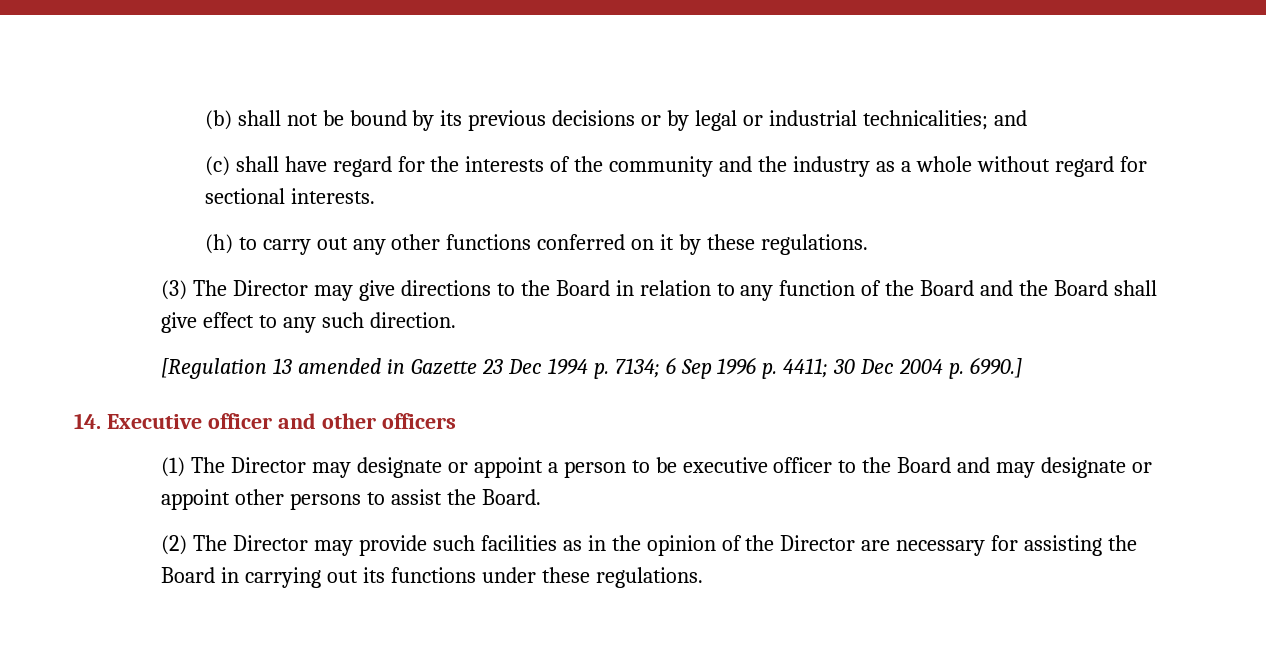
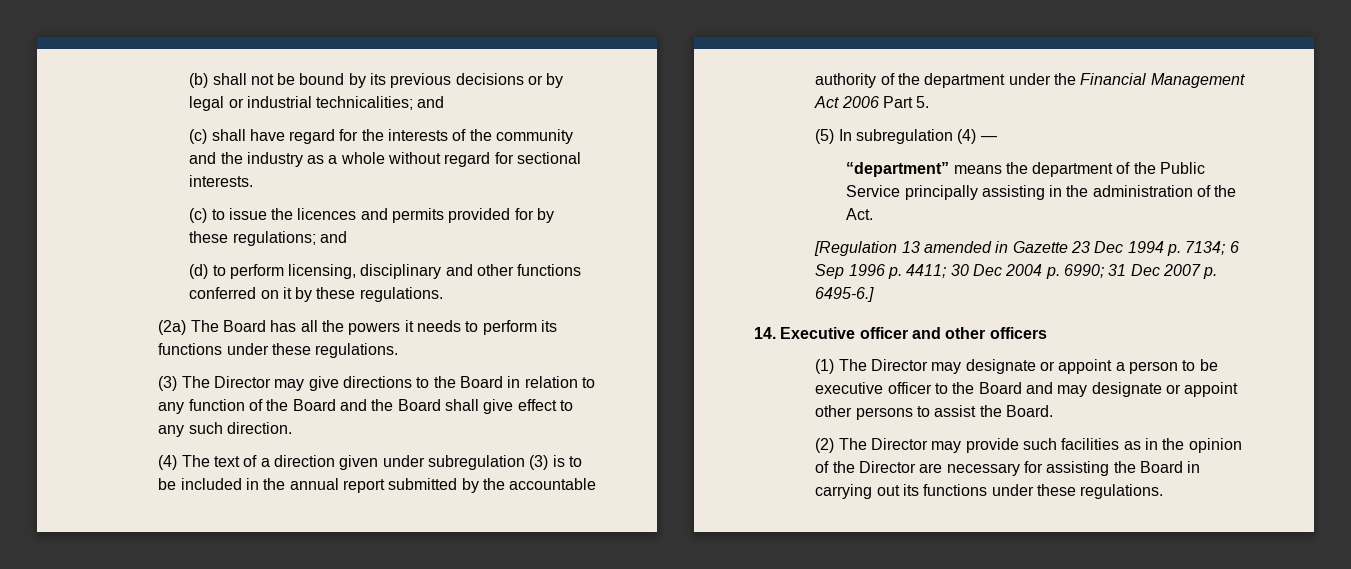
- (h) to carry out any other functions conferred on it by these regulations.
+ (c) to issue the licences and permits provided for by these regulations; and
+ (d) to perform licensing, disciplinary and other functions conferred on it by these regulations.
+ (2a) The Board has all the powers it needs to perform its functions under these regulations.
+ (4) The text of a direction given under subregulation (3) is to be included in the annual report submitted by the accountable authority of the department under the Financial Management Act 2006 Part 5.
+ (5) In subregulation (4) —
+ “department” means the department of the Public Service principally assisting in the administration of the Act.
- [Regulation 13 amended in Gazette 23 Dec 1994 p. 7134; 6 Sep 1996 p. 4411; 30 Dec 2004 p. 6990.]
+ [Regulation 13 amended in Gazette 23 Dec 1994 p. 7134; 6 Sep 1996 p. 4411; 30 Dec 2004 p. 6990; 31 Dec 2007 p. 6495-6.]

